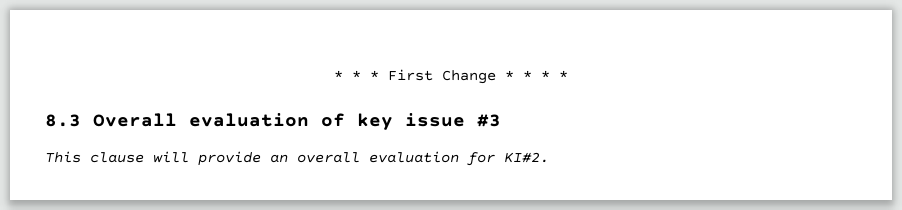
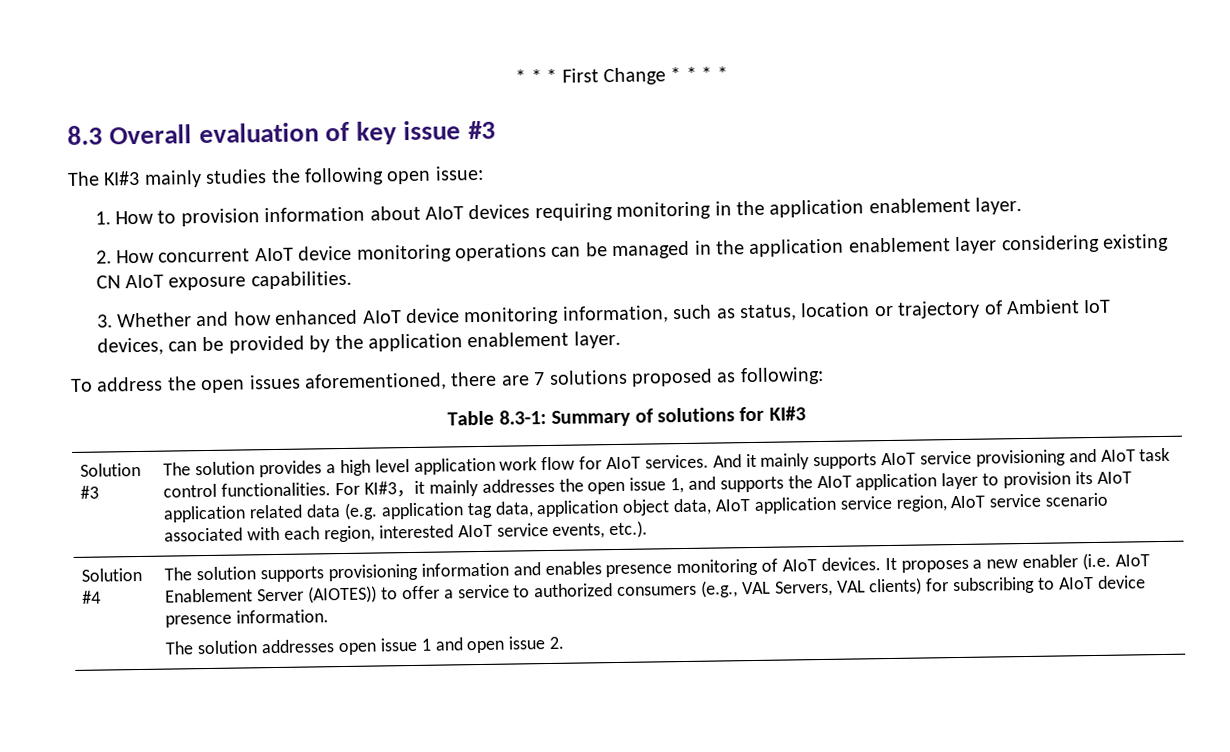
- This clause will provide an overall evaluation for KI#2.
+ The KI#3 mainly studies the following open issue:
+ 1. How to provision information about AIoT devices requiring monitoring in the application enablement layer.
+ 2. How concurrent AIoT device monitoring operations can be managed in the application enablement layer considering existing CN AIoT exposure capabilities.
+ 3. Whether and how enhanced AIoT device monitoring information, such as status, location or trajectory of Ambient IoT devices, can be provided by the application enablement layer.
+ To address the open issues aforementioned, there are 7 solutions proposed as following:
+ Table 8.3-1: Summary of solutions for KI#3
+ Solution #3 | The solution provides a high level application work flow for AIoT services. And it mainly supports AIoT service provisioning and AIoT task control functionalities. For KI#3，it mainly addresses the open issue 1, and supports the AIoT application layer to provision its AIoT application related data (e.g. application tag data, application object data, AIoT application service region, AIoT service scenario associated with each region, interested AIoT service events, etc.).
+ Solution #4 | The solution supports provisioning information and enables presence monitoring of AIoT devices. It proposes a new enabler (i.e. AIoT Enablement Server (AIOTES)) to offer a service to authorized consumers (e.g., VAL Servers, VAL clients) for subscribing to AIoT device presence information.
+ The solution addresses open issue 1 and open issue 2.

